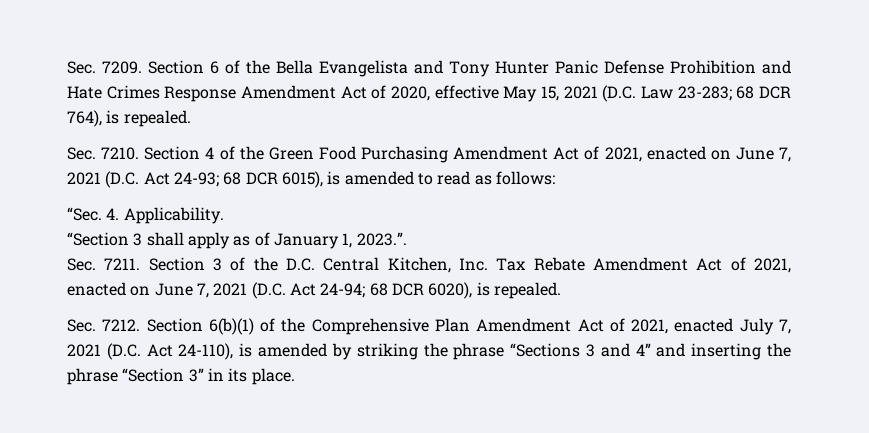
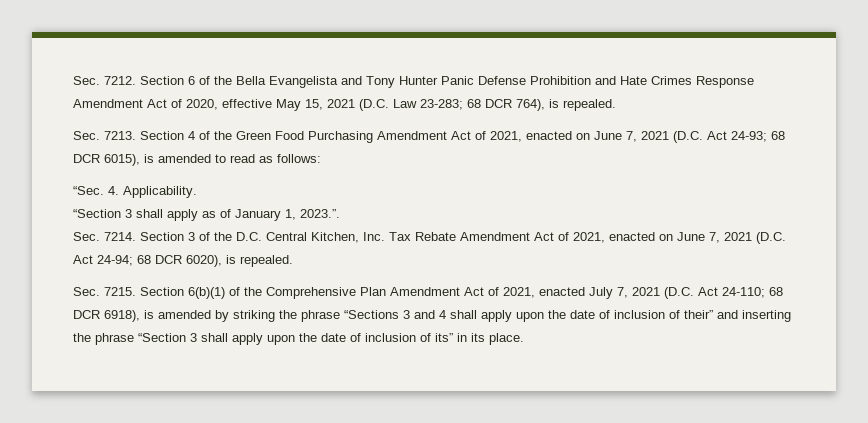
- Sec. 7209.
+ Sec. 7212.
- Sec. 7210.
+ Sec. 7213.
- Sec. 7211.
+ Sec. 7214.
- Sec. 7212.
+ Sec. 7215.
- Section 6(b)(1) of the Comprehensive Plan Amendment Act of 2021, enacted July 7, 2021 (D.C. Act 24-110), is amended by striking the phrase “Sections 3 and 4” and inserting the phrase “Section 3” in its place.
+ Section 6(b)(1) of the Comprehensive Plan Amendment Act of 2021, enacted July 7, 2021 (D.C. Act 24-110; 68 DCR 6918), is amended by striking the phrase “Sections 3 and 4 shall apply upon the date of inclusion of their” and inserting the phrase “Section 3 shall apply upon the date of inclusion of its” in its place.

